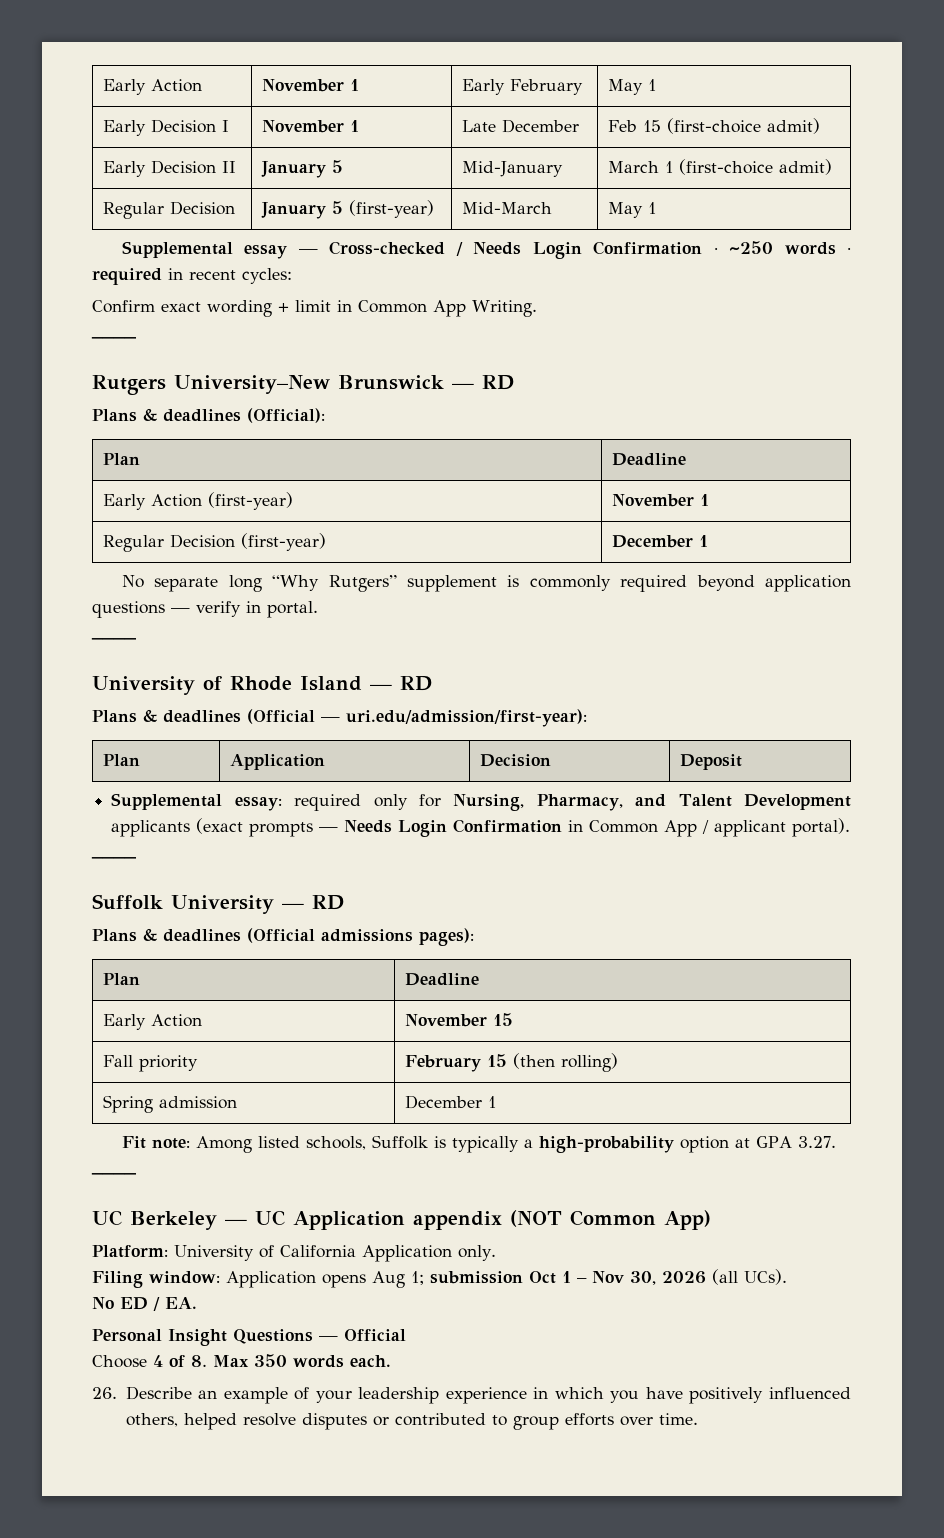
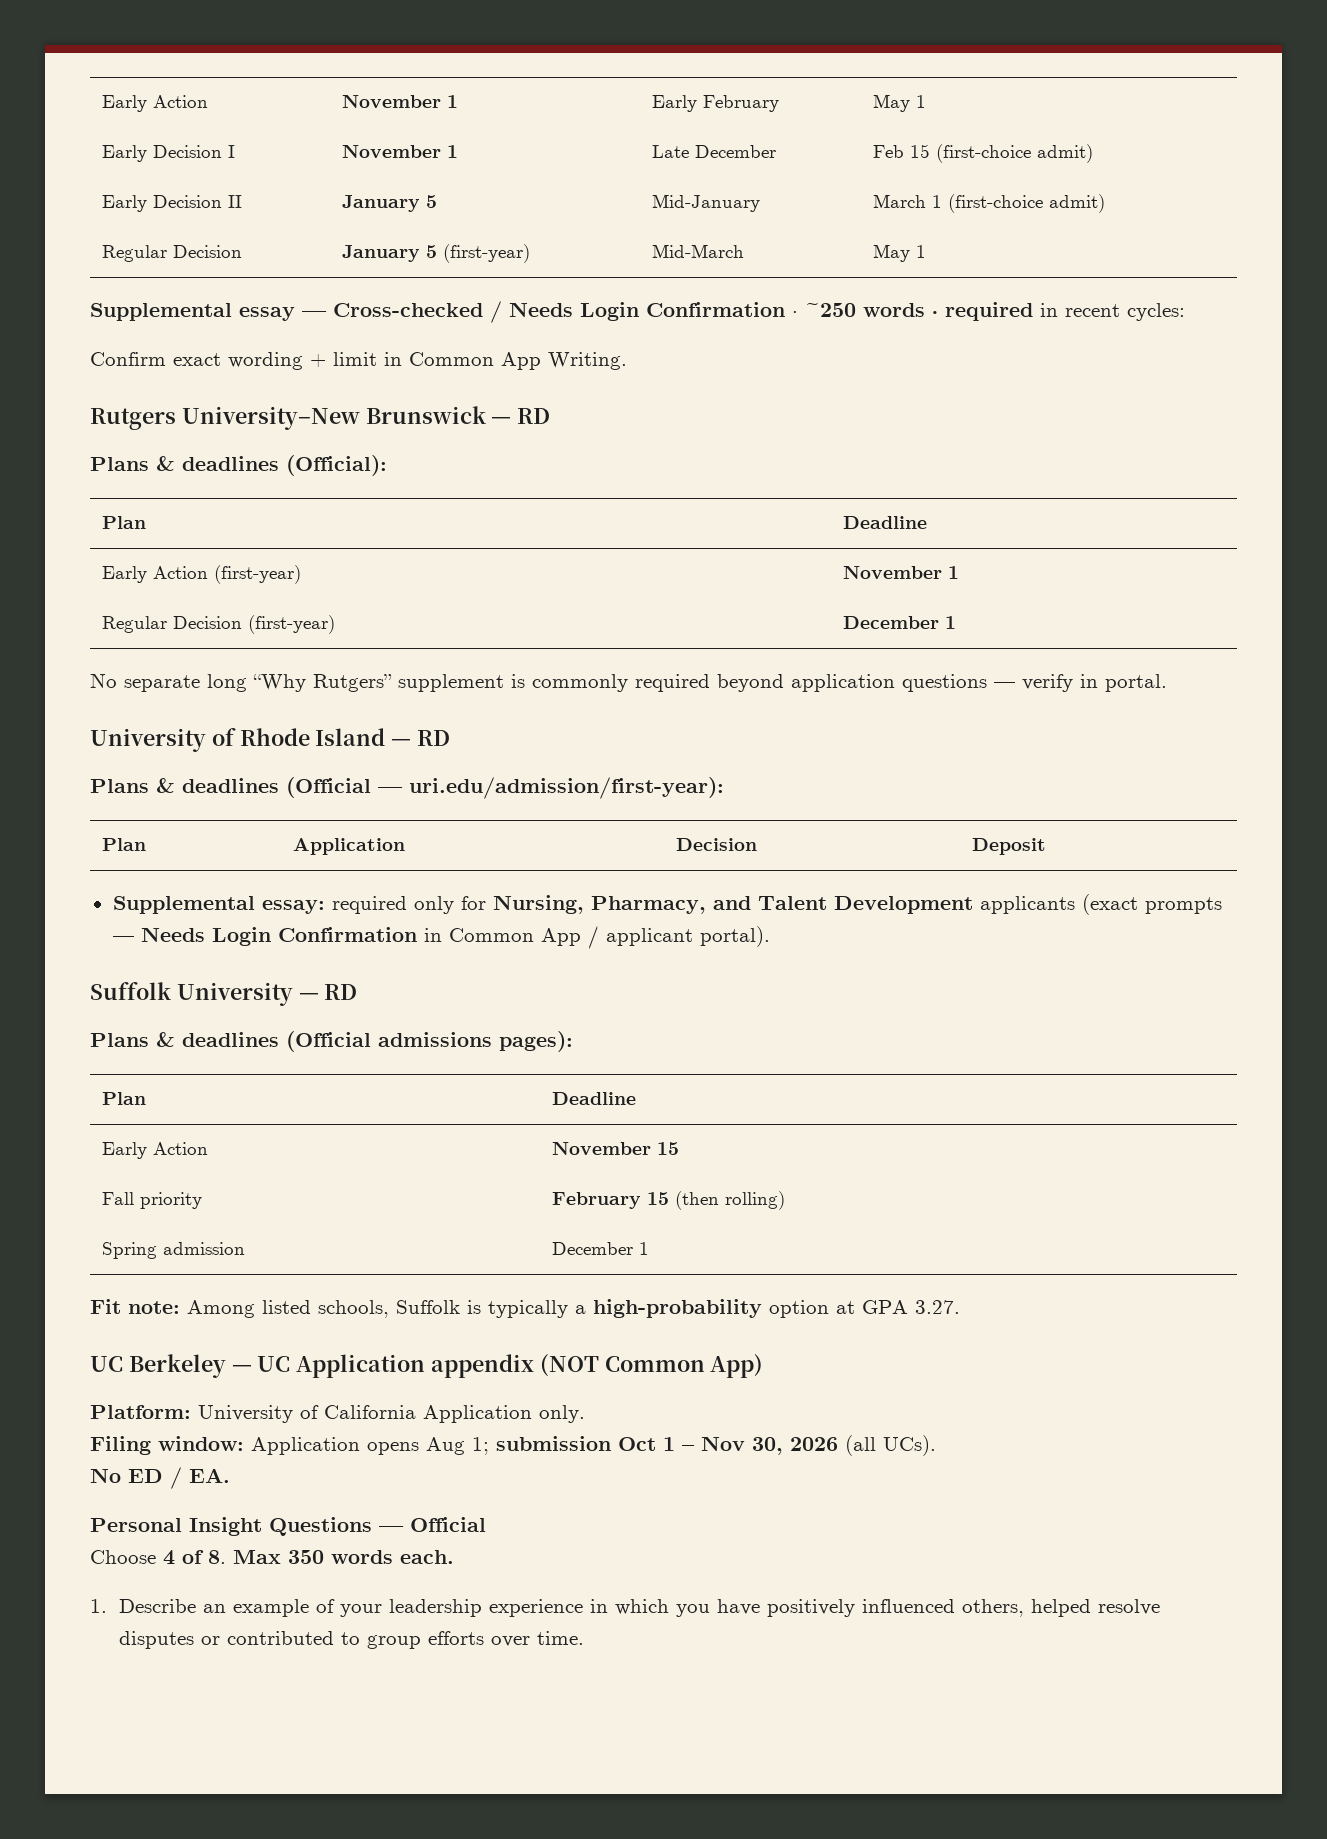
  Confirm exact wording + limit in Common App Writing.
- ────
  No separate long “Why Rutgers” supplement is commonly required beyond application questions — verify in portal.
- ────
  Supplemental essay: required only for Nursing, Pharmacy, and Talent Development applicants (exact prompts — Needs Login Confirmation in Common App / applicant portal).
- ────
  Fit note: Among listed schools, Suffolk is typically a high-probability option at GPA 3.27.
- ────
- 26. Describe an example of your leadership experience in which you have positively influenced others, helped resolve disputes or contributed to group efforts over time.
+ 1. Describe an example of your leadership experience in which you have positively influenced others, helped resolve disputes or contributed to group efforts over time.

